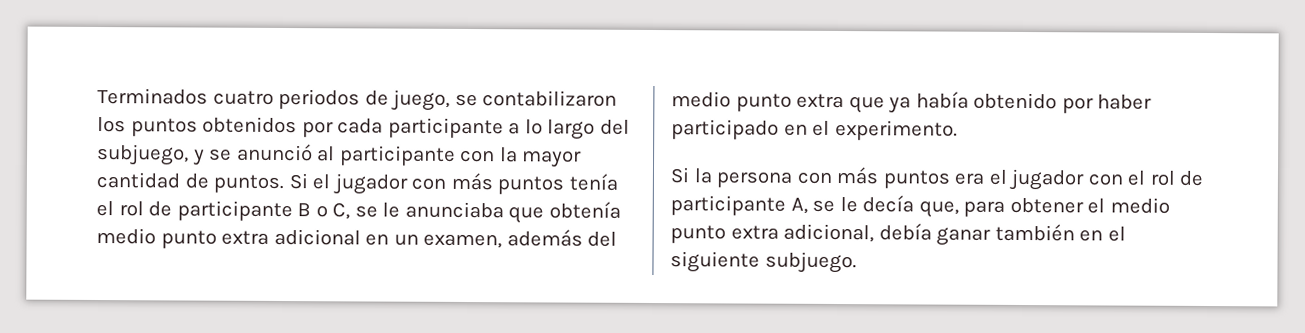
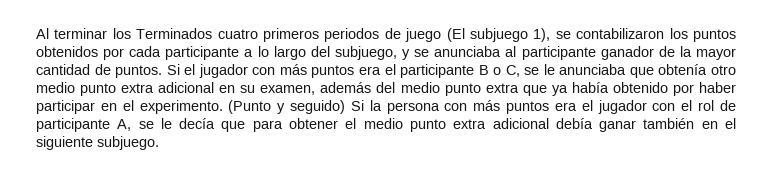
- Terminados cuatro periodos de juego, se contabilizaron los puntos obtenidos por cada participante a lo largo del subjuego, y se anunció al participante con la mayor cantidad de puntos.
+ Al terminar los Terminados cuatro primeros periodos de juego (El subjuego 1), se contabilizaron los puntos obtenidos por cada participante a lo largo del subjuego, y se anunciaba al participante ganador de la mayor cantidad de puntos.
- Si el jugador con más puntos tenía el rol de participante B o C, se le anunciaba que obtenía medio punto extra adicional en un examen, además del medio punto extra que ya había obtenido por haber participado en el experimento.
- Si la persona con más puntos era el jugador con el rol de participante A, se le decía que, para obtener el medio punto extra adicional, debía ganar también en el siguiente subjuego.
+ Si el jugador con más puntos era el participante B o C, se le anunciaba que obtenía otro medio punto extra adicional en su examen, además del medio punto extra que ya había obtenido por haber participar en el experimento. (Punto y seguido) Si la persona con más puntos era el jugador con el rol de participante A, se le decía que para obtener el medio punto extra adicional debía ganar también en el siguiente subjuego.

